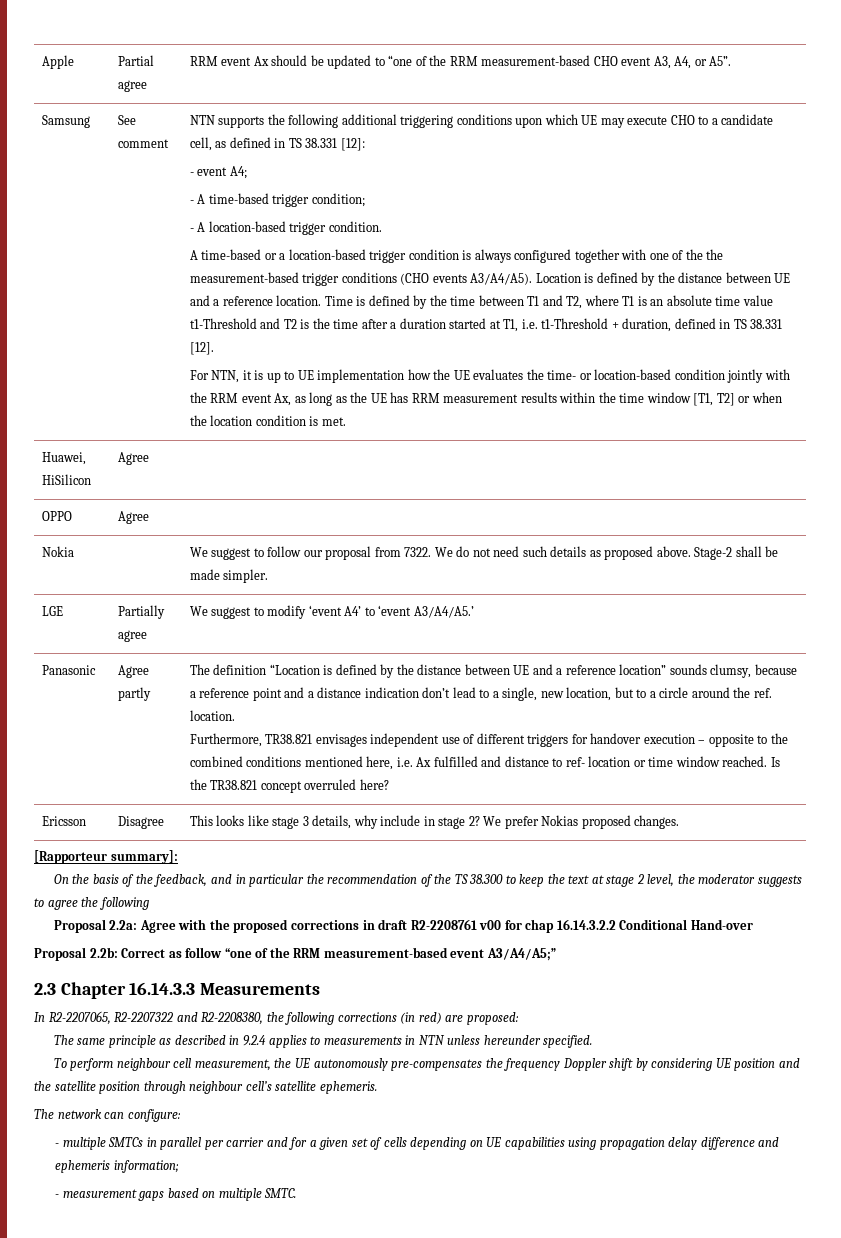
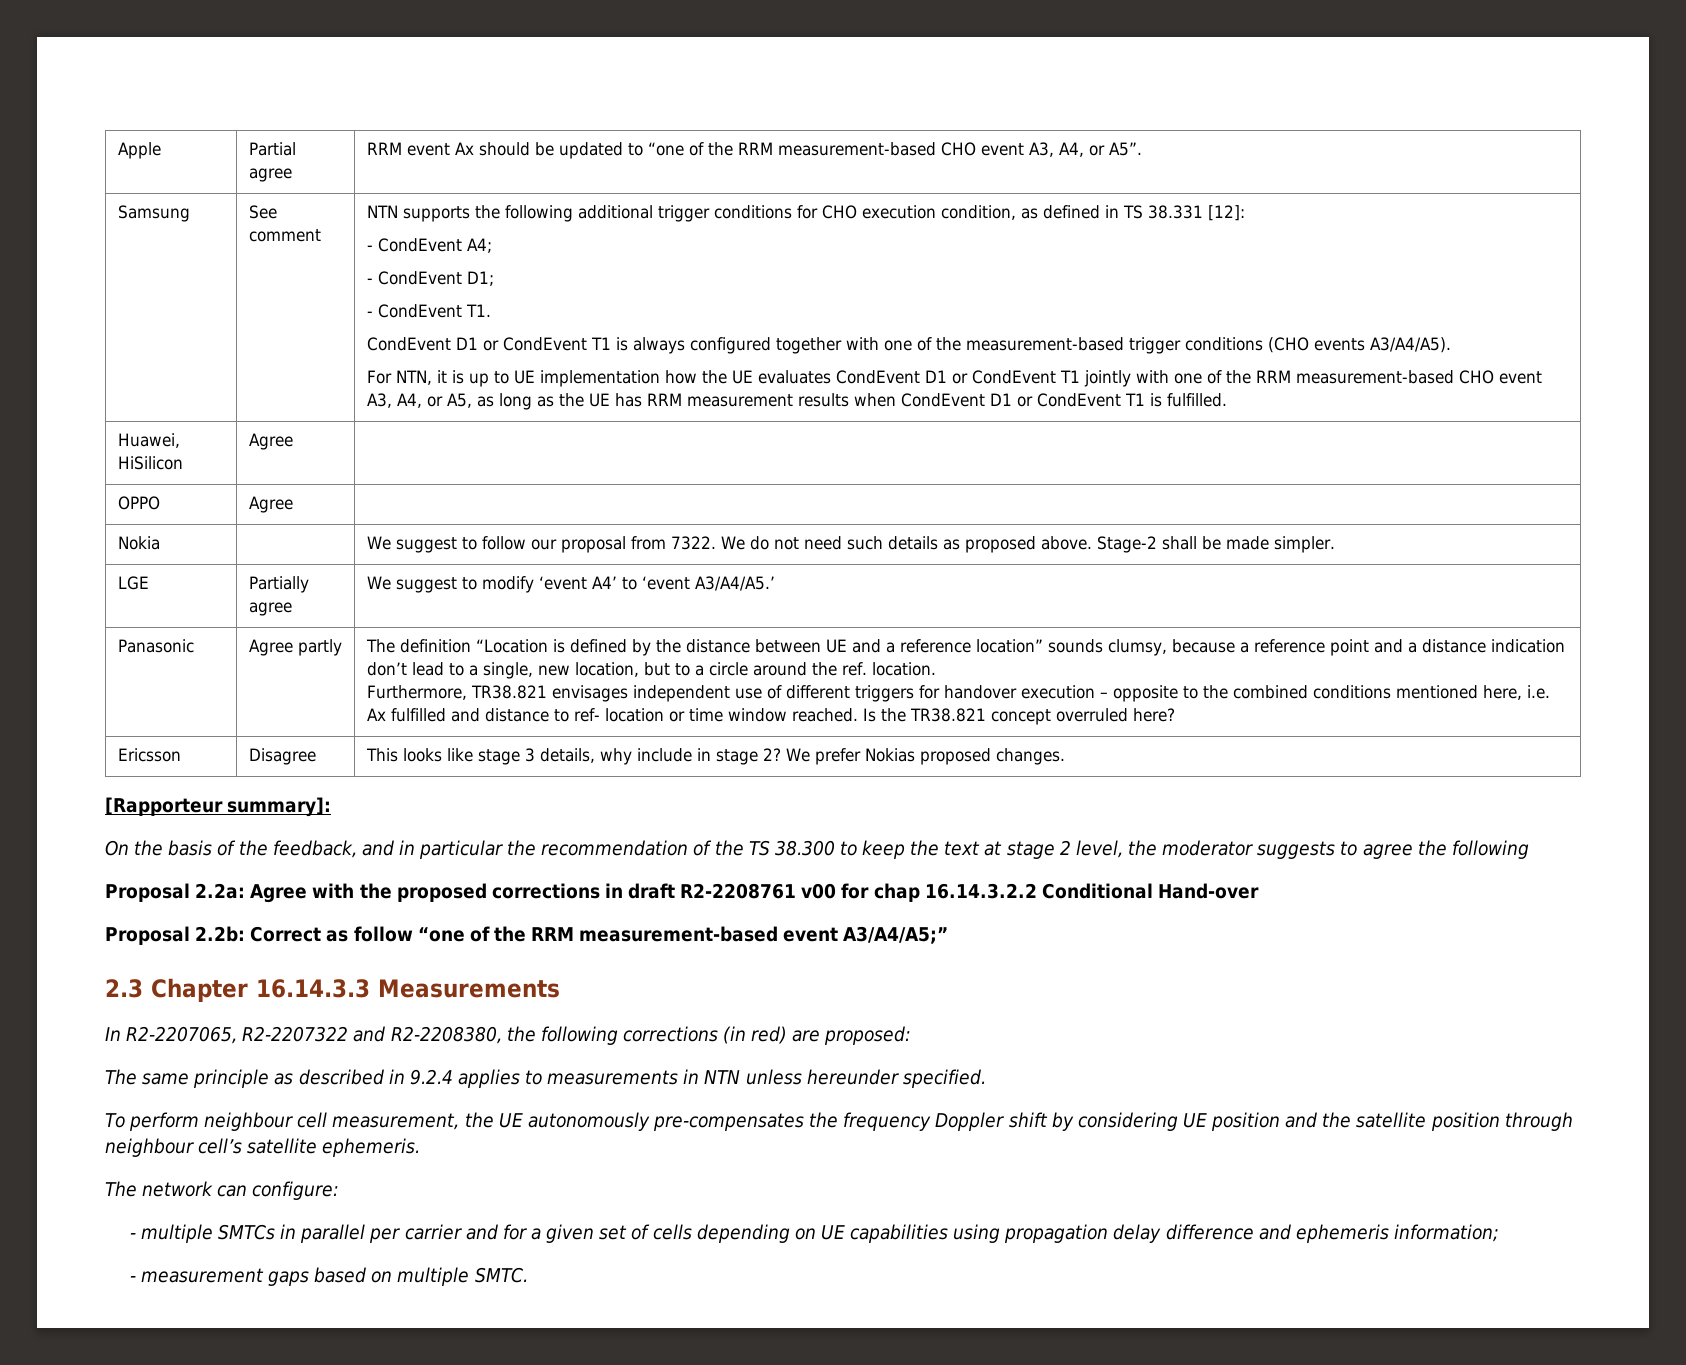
- NTN supports the following additional triggering conditions upon which UE may execute CHO to a candidate cell, as defined in TS 38.331 [12]:
+ NTN supports the following additional trigger conditions for CHO execution condition, as defined in TS 38.331 [12]:
- - event A4;
+ - CondEvent A4;
- - A time-based trigger condition;
- - A location-based trigger condition.
- A time-based or a location-based trigger condition is always configured together with one of the the measurement-based trigger conditions (CHO events A3/A4/A5). Location is defined by the distance between UE and a reference location. Time is defined by the time between T1 and T2, where T1 is an absolute time value t1-Threshold and T2 is the time after a duration started at T1, i.e. t1-Threshold + duration, defined in TS 38.331 [12].
+ - CondEvent D1;
+ - CondEvent T1.
+ CondEvent D1 or CondEvent T1 is always configured together with one of the measurement-based trigger conditions (CHO events A3/A4/A5).
- For NTN, it is up to UE implementation how the UE evaluates the time- or location-based condition jointly with the RRM event Ax, as long as the UE has RRM measurement results within the time window [T1, T2] or when the location condition is met.
+ For NTN, it is up to UE implementation how the UE evaluates CondEvent D1 or CondEvent T1 jointly with one of the RRM measurement-based CHO event A3, A4, or A5, as long as the UE has RRM measurement results when CondEvent D1 or CondEvent T1 is fulfilled.

